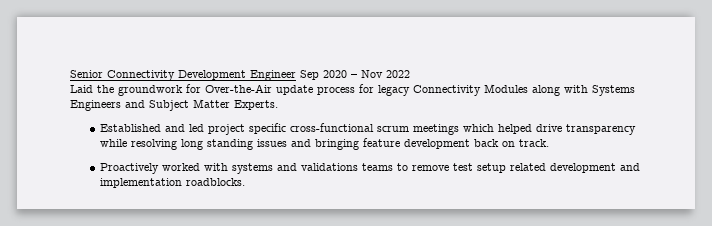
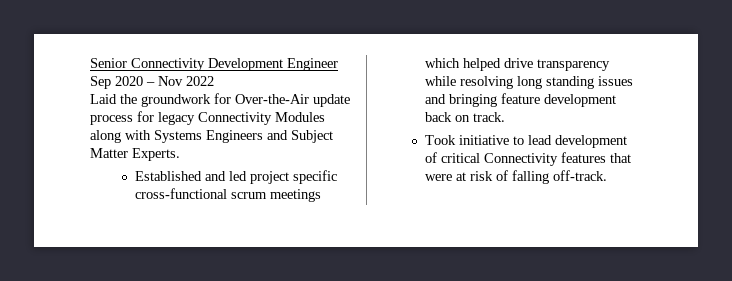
- Proactively worked with systems and validations teams to remove test setup related development and implementation roadblocks.
+ Took initiative to lead development of critical Connectivity features that were at risk of falling off-track.

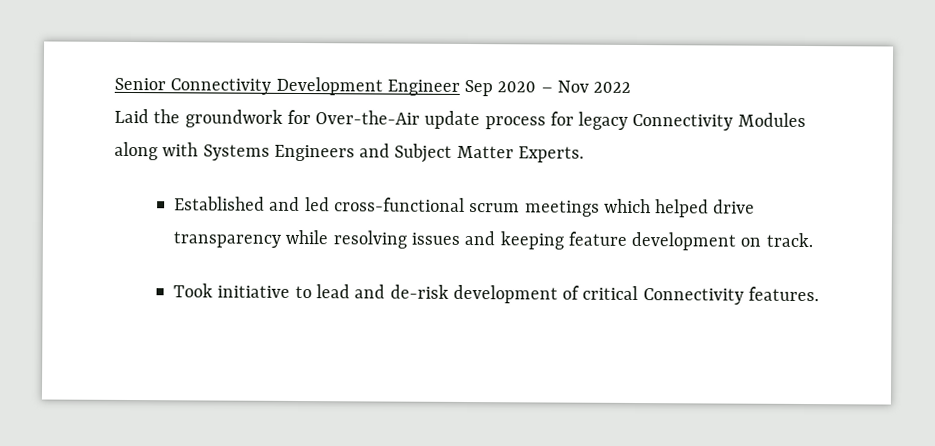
- Established and led project specific cross-functional scrum meetings which helped drive transparency while resolving long standing issues and bringing feature development back on track.
+ Established and led cross-functional scrum meetings which helped drive transparency while resolving issues and keeping feature development on track.
- Took initiative to lead development of critical Connectivity features that were at risk of falling off-track.
+ Took initiative to lead and de-risk development of critical Connectivity features.

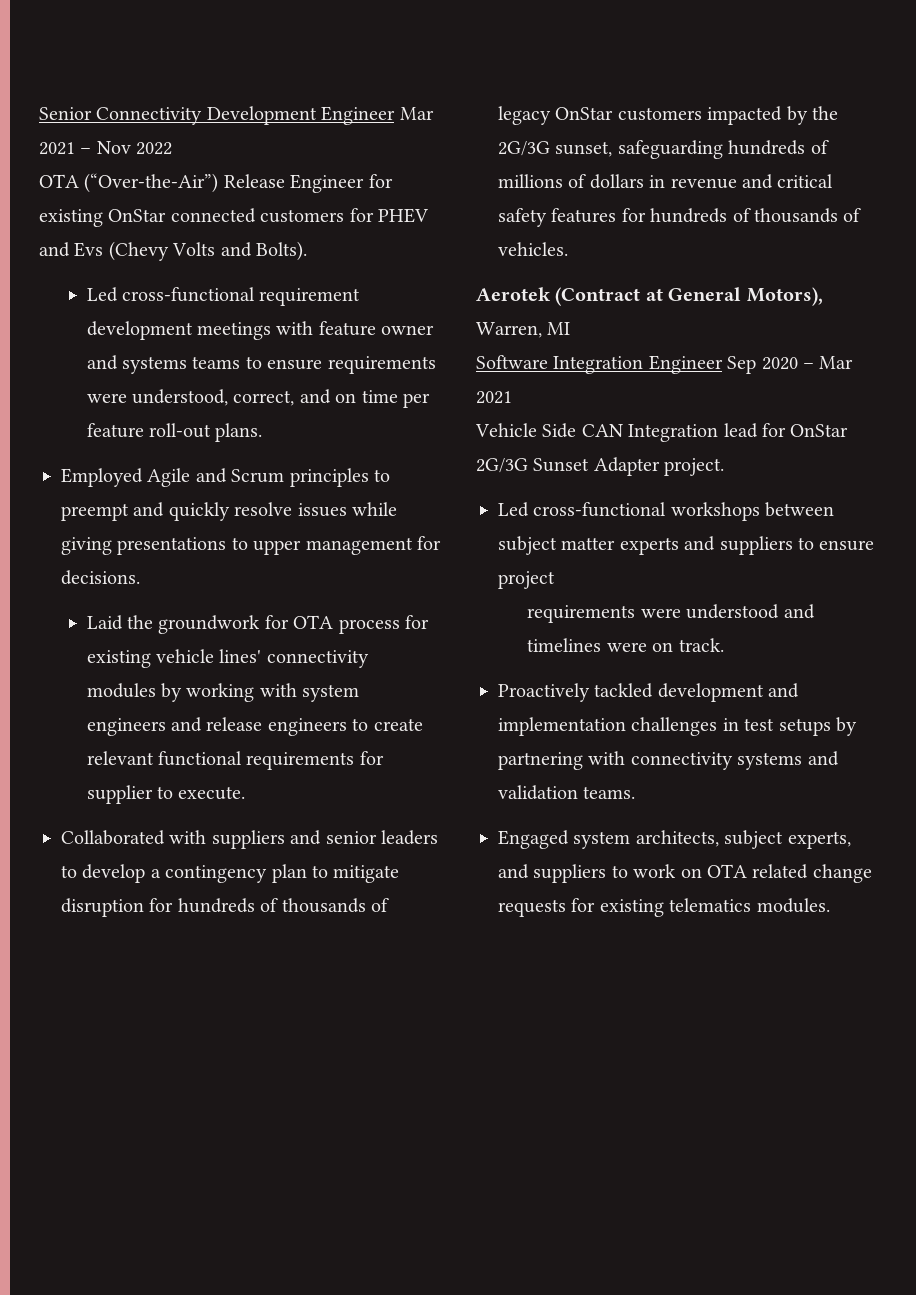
- Senior Connectivity Development Engineer Sep 2020 – Nov 2022
+ Senior Connectivity Development Engineer Mar 2021 – Nov 2022
- Laid the groundwork for Over-the-Air update process for legacy Connectivity Modules along with Systems Engineers and Subject Matter Experts.
- Established and led cross-functional scrum meetings which helped drive transparency while resolving issues and keeping feature development on track.
- Took initiative to lead and de-risk development of critical Connectivity features.
+ OTA (“Over-the-Air”) Release Engineer for existing OnStar connected customers for PHEV and Evs (Chevy Volts and Bolts).
+ Led cross-functional requirement development meetings with feature owner and systems teams to ensure requirements were understood, correct, and on time per feature roll-out plans.
+ Employed Agile and Scrum principles to preempt and quickly resolve issues while giving presentations to upper management for decisions.
+ Laid the groundwork for OTA process for existing vehicle lines' connectivity modules by working with system engineers and release engineers to create relevant functional requirements for supplier to execute.
+ Collaborated with suppliers and senior leaders to develop a contingency plan to mitigate disruption for hundreds of thousands of legacy OnStar customers impacted by the 2G/3G sunset, safeguarding hundreds of millions of dollars in revenue and critical safety features for hundreds of thousands of vehicles.
+ Aerotek (Contract at General Motors), Warren, MI
+ Software Integration Engineer Sep 2020 – Mar 2021
+ Vehicle Side CAN Integration lead for OnStar 2G/3G Sunset Adapter project.
+ Led cross-functional workshops between subject matter experts and suppliers to ensure project
+ requirements were understood and timelines were on track.
+ Proactively tackled development and implementation challenges in test setups by partnering with connectivity systems and validation teams.
+ Engaged system architects, subject experts, and suppliers to work on OTA related change requests for existing telematics modules.

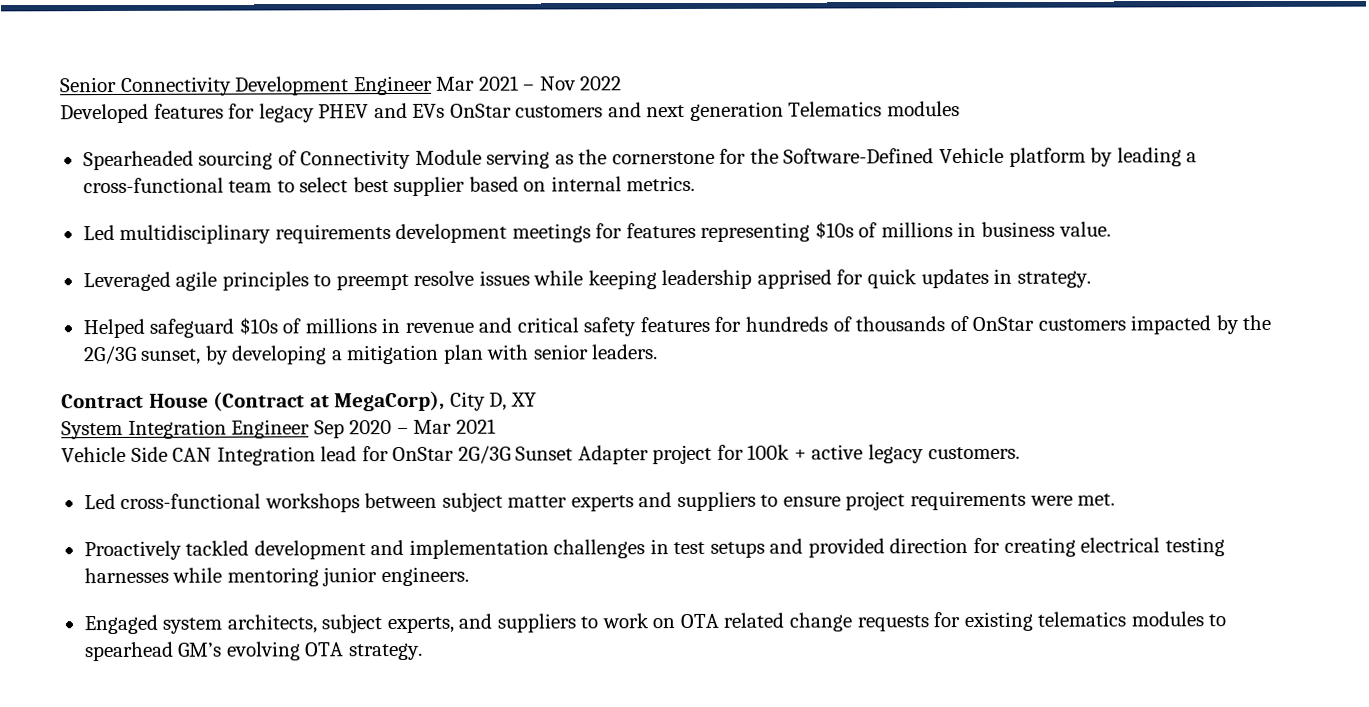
- OTA (“Over-the-Air”) Release Engineer for existing OnStar connected customers for PHEV and Evs (Chevy Volts and Bolts).
- Led cross-functional requirement development meetings with feature owner and systems teams to ensure requirements were understood, correct, and on time per feature roll-out plans.
- Employed Agile and Scrum principles to preempt and quickly resolve issues while giving presentations to upper management for decisions.
- Laid the groundwork for OTA process for existing vehicle lines' connectivity modules by working with system engineers and release engineers to create relevant functional requirements for supplier to execute.
- Collaborated with suppliers and senior leaders to develop a contingency plan to mitigate disruption for hundreds of thousands of legacy OnStar customers impacted by the 2G/3G sunset, safeguarding hundreds of millions of dollars in revenue and critical safety features for hundreds of thousands of vehicles.
- Aerotek (Contract at General Motors), Warren, MI
- Software Integration Engineer Sep 2020 – Mar 2021
+ Developed features for legacy PHEV and EVs OnStar customers and next generation Telematics modules
+ Spearheaded sourcing of Connectivity Module serving as the cornerstone for the Software-Defined Vehicle platform by leading a cross-functional team to select best supplier based on internal metrics.
+ Led multidisciplinary requirements development meetings for features representing $10s of millions in business value.
+ Leveraged agile principles to preempt resolve issues while keeping leadership apprised for quick updates in strategy.
+ Helped safeguard $10s of millions in revenue and critical safety features for hundreds of thousands of OnStar customers impacted by the 2G/3G sunset, by developing a mitigation plan with senior leaders.
+ Contract House (Contract at MegaCorp), City D, XY
+ System Integration Engineer Sep 2020 – Mar 2021
- Vehicle Side CAN Integration lead for OnStar 2G/3G Sunset Adapter project.
+ Vehicle Side CAN Integration lead for OnStar 2G/3G Sunset Adapter project for 100k + active legacy customers.
- Led cross-functional workshops between subject matter experts and suppliers to ensure project
- requirements were understood and timelines were on track.
+ Led cross-functional workshops between subject matter experts and suppliers to ensure project requirements were met.
- Proactively tackled development and implementation challenges in test setups by partnering with connectivity systems and validation teams.
+ Proactively tackled development and implementation challenges in test setups and provided direction for creating electrical testing harnesses while mentoring junior engineers.
- Engaged system architects, subject experts, and suppliers to work on OTA related change requests for existing telematics modules.
+ Engaged system architects, subject experts, and suppliers to work on OTA related change requests for existing telematics modules to spearhead GM’s evolving OTA strategy.

